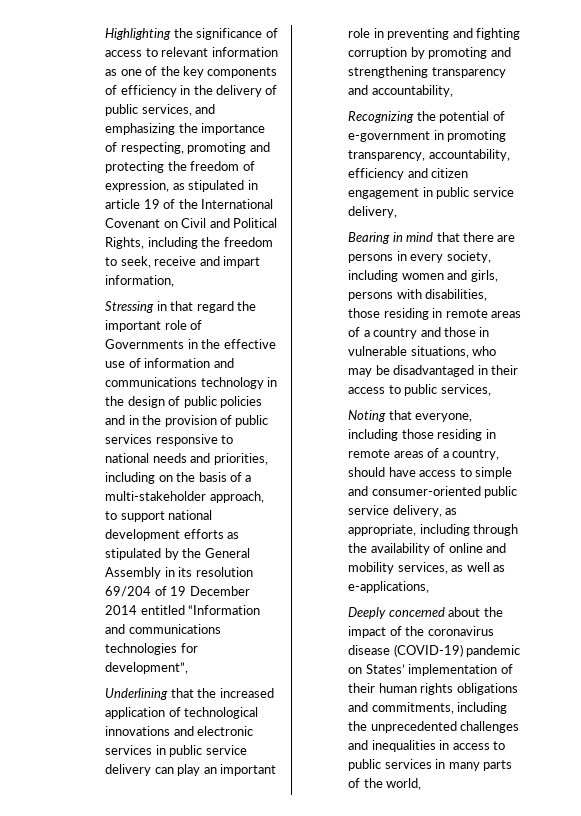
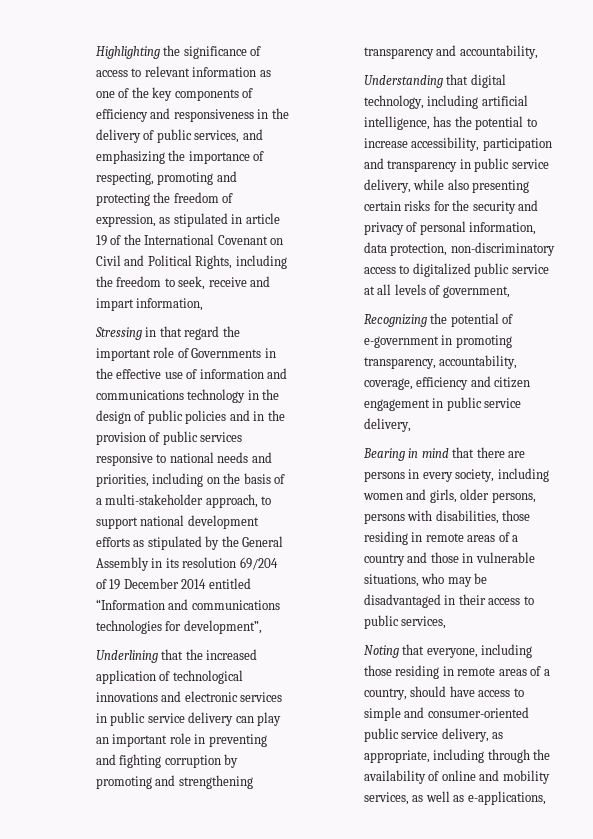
- Highlighting the significance of access to relevant information as one of the key components of efficiency in the delivery of public services, and emphasizing the importance of respecting, promoting and protecting the freedom of expression, as stipulated in article 19 of the International Covenant on Civil and Political Rights, including the freedom to seek, receive and impart information,
+ Highlighting the significance of access to relevant information as one of the key components of efficiency and responsiveness in the delivery of public services, and emphasizing the importance of respecting, promoting and protecting the freedom of expression, as stipulated in article 19 of the International Covenant on Civil and Political Rights, including the freedom to seek, receive and impart information,
+ Understanding that digital technology, including artificial intelligence, has the potential to increase accessibility, participation and transparency in public service delivery, while also presenting certain risks for the security and privacy of personal information, data protection, non-discriminatory access to digitalized public service at all levels of government,
- Recognizing the potential of e-government in promoting transparency, accountability, efficiency and citizen engagement in public service delivery,
+ Recognizing the potential of e-government in promoting transparency, accountability, coverage, efficiency and citizen engagement in public service delivery,
- Bearing in mind that there are persons in every society, including women and girls, persons with disabilities, those residing in remote areas of a country and those in vulnerable situations, who may be disadvantaged in their access to public services,
+ Bearing in mind that there are persons in every society, including women and girls, older persons, persons with disabilities, those residing in remote areas of a country and those in vulnerable situations, who may be disadvantaged in their access to public services,
- Deeply concerned about the impact of the coronavirus disease (COVID-19) pandemic on States’ implementation of their human rights obligations and commitments, including the unprecedented challenges and inequalities in access to public services in many parts of the world,

